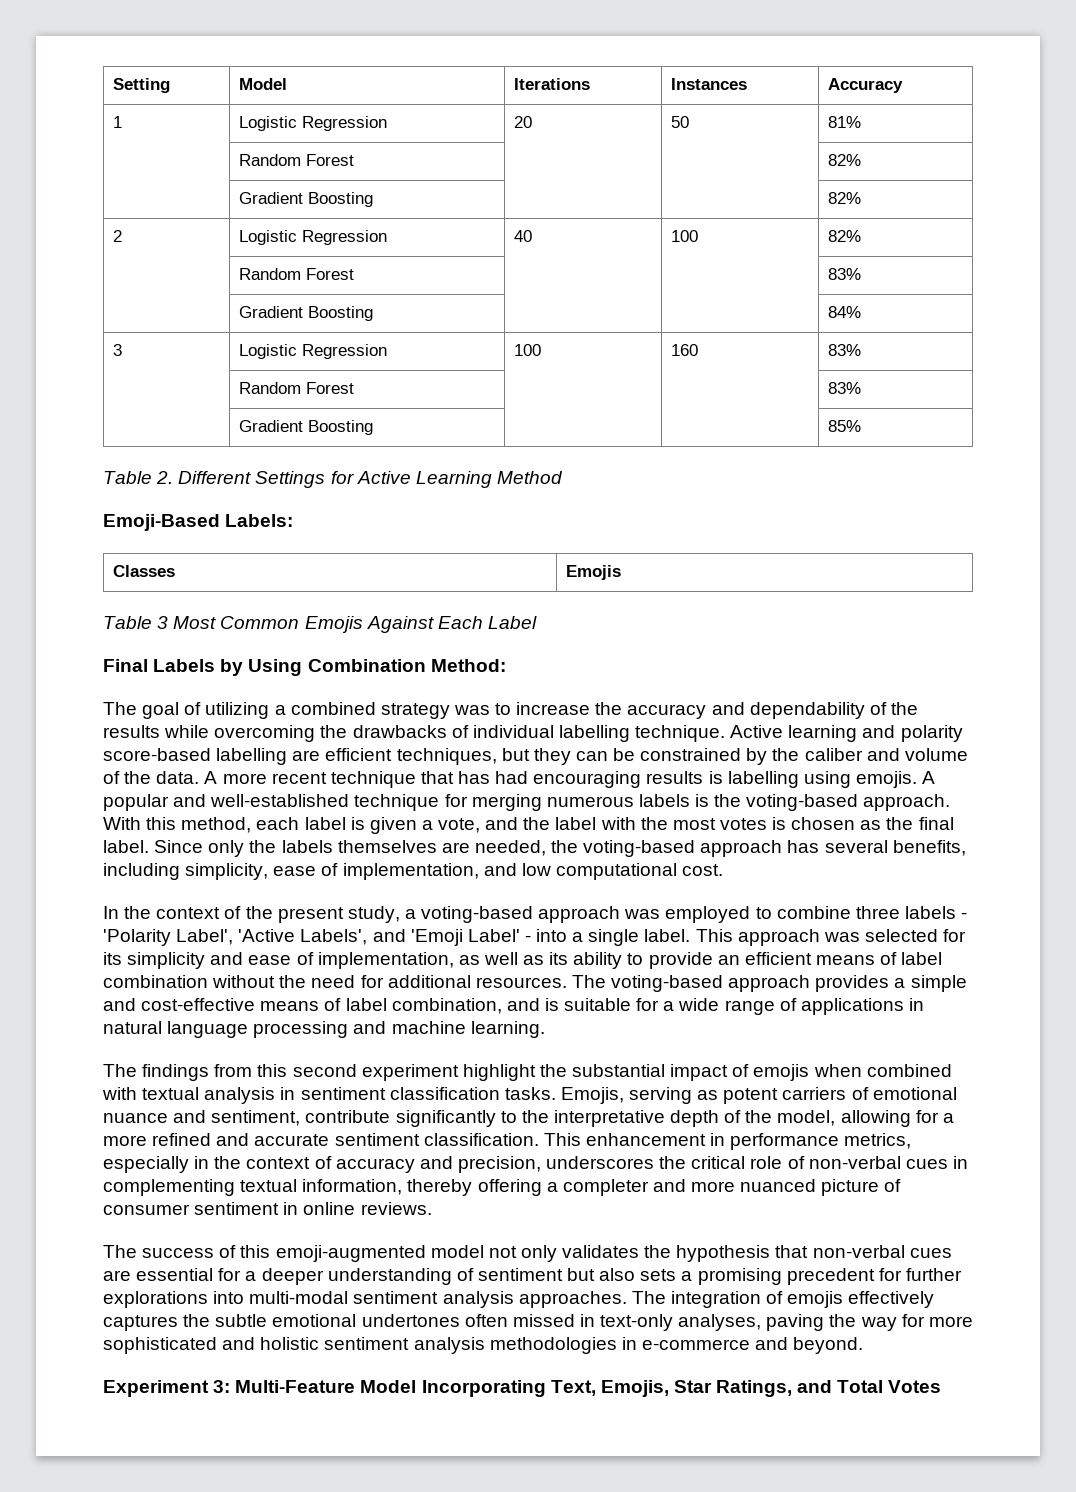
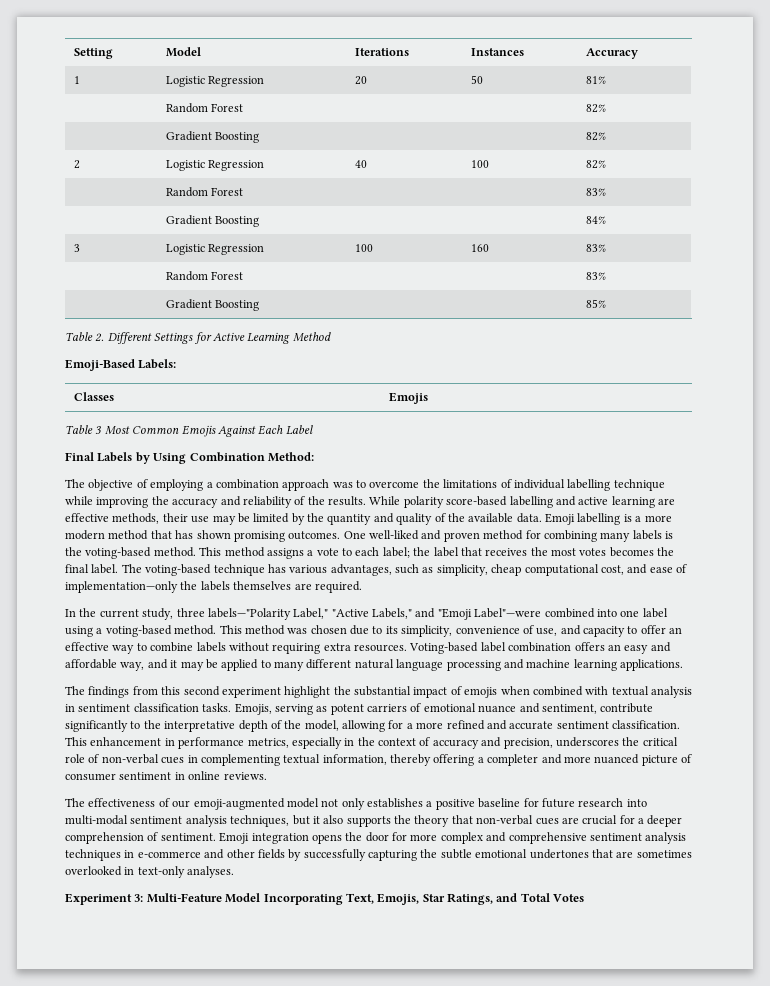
- The goal of utilizing a combined strategy was to increase the accuracy and dependability of the results while overcoming the drawbacks of individual labelling technique. Active learning and polarity score-based labelling are efficient techniques, but they can be constrained by the caliber and volume of the data. A more recent technique that has had encouraging results is labelling using emojis. A popular and well-established technique for merging numerous labels is the voting-based approach. With this method, each label is given a vote, and the label with the most votes is chosen as the final label. Since only the labels themselves are needed, the voting-based approach has several benefits, including simplicity, ease of implementation, and low computational cost.
- In the context of the present study, a voting-based approach was employed to combine three labels - 'Polarity Label', 'Active Labels', and 'Emoji Label' - into a single label. This approach was selected for its simplicity and ease of implementation, as well as its ability to provide an efficient means of label combination without the need for additional resources. The voting-based approach provides a simple and cost-effective means of label combination, and is suitable for a wide range of applications in natural language processing and machine learning.
+ The objective of employing a combination approach was to overcome the limitations of individual labelling technique while improving the accuracy and reliability of the results. While polarity score-based labelling and active learning are effective methods, their use may be limited by the quantity and quality of the available data. Emoji labelling is a more modern method that has shown promising outcomes. One well-liked and proven method for combining many labels is the voting-based method. This method assigns a vote to each label; the label that receives the most votes becomes the final label. The voting-based technique has various advantages, such as simplicity, cheap computational cost, and ease of implementation—only the labels themselves are required.
+ In the current study, three labels—"Polarity Label," "Active Labels," and "Emoji Label"—were combined into one label using a voting-based method. This method was chosen due to its simplicity, convenience of use, and capacity to offer an effective way to combine labels without requiring extra resources. Voting-based label combination offers an easy and affordable way, and it may be applied to many different natural language processing and machine learning applications.
- The success of this emoji-augmented model not only validates the hypothesis that non-verbal cues are essential for a deeper understanding of sentiment but also sets a promising precedent for further explorations into multi-modal sentiment analysis approaches. The integration of emojis effectively captures the subtle emotional undertones often missed in text-only analyses, paving the way for more sophisticated and holistic sentiment analysis methodologies in e-commerce and beyond.
+ The effectiveness of our emoji-augmented model not only establishes a positive baseline for future research into multi-modal sentiment analysis techniques, but it also supports the theory that non-verbal cues are crucial for a deeper comprehension of sentiment. Emoji integration opens the door for more complex and comprehensive sentiment analysis techniques in e-commerce and other fields by successfully capturing the subtle emotional undertones that are sometimes overlooked in text-only analyses.

